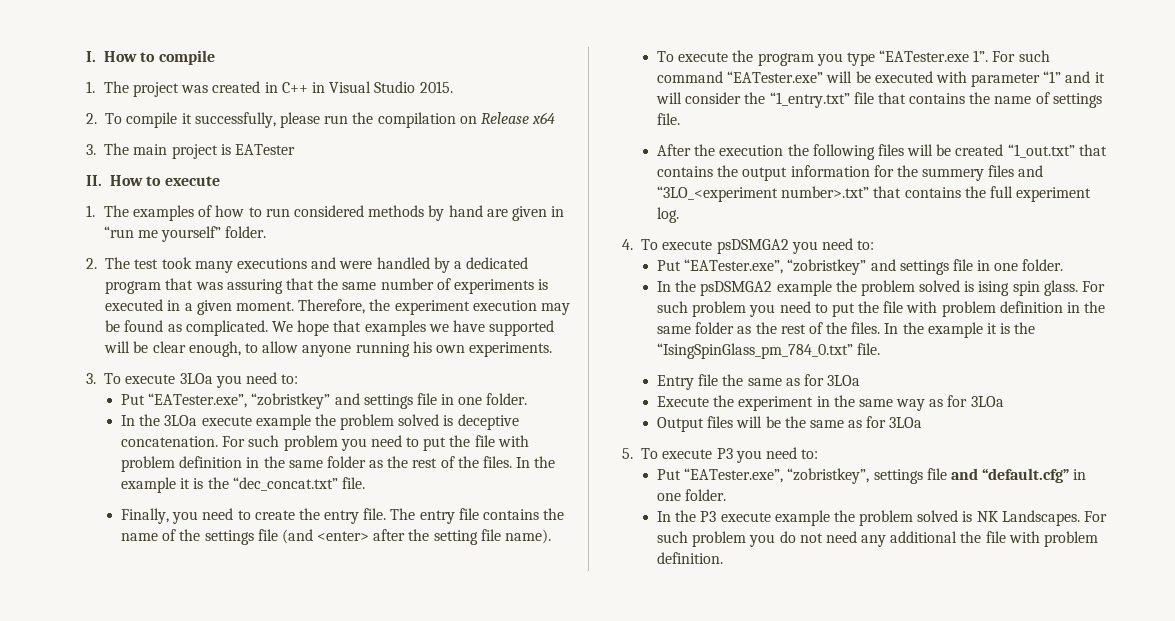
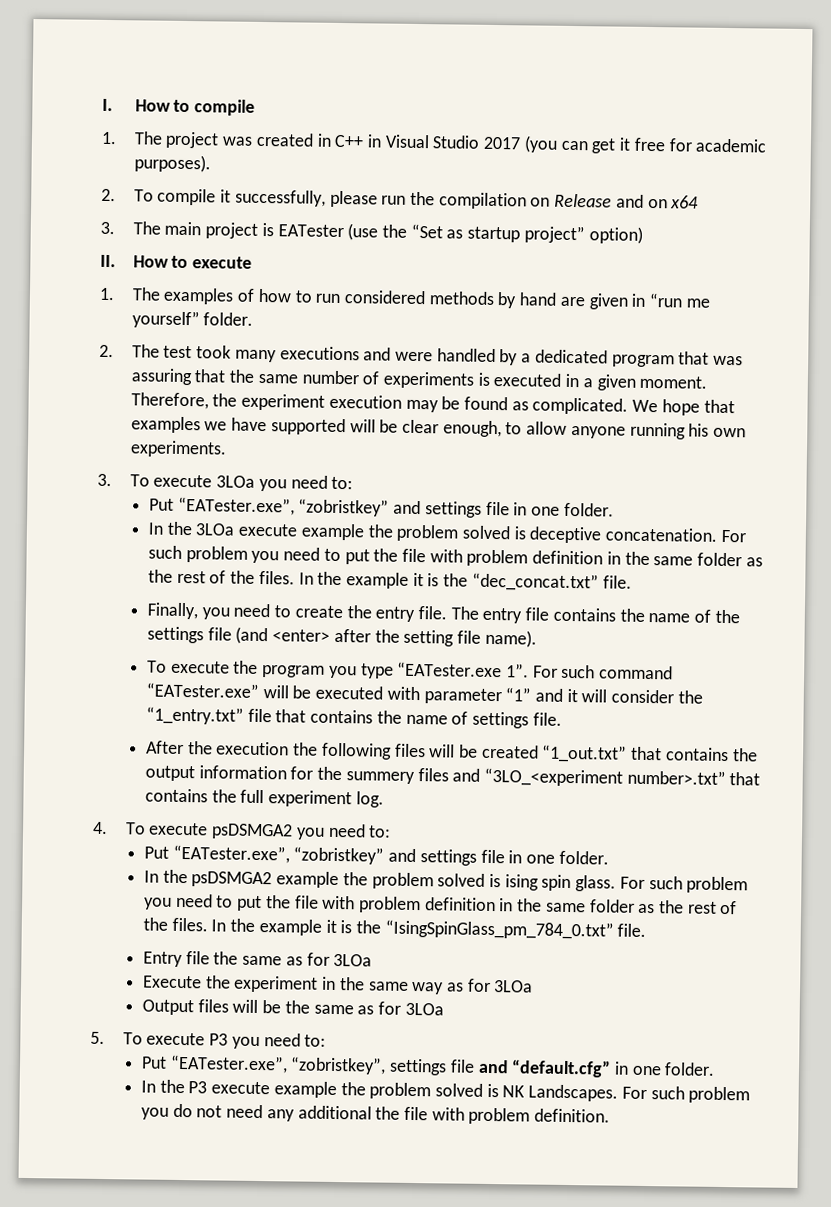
- 1. The project was created in C++ in Visual Studio 2015.
+ 1. The project was created in C++ in Visual Studio 2017 (you can get it free for academic purposes).
- 2. To compile it successfully, please run the compilation on Release x64
+ 2. To compile it successfully, please run the compilation on Release and on x64
- 3. The main project is EATester
+ 3. The main project is EATester (use the “Set as startup project” option)

